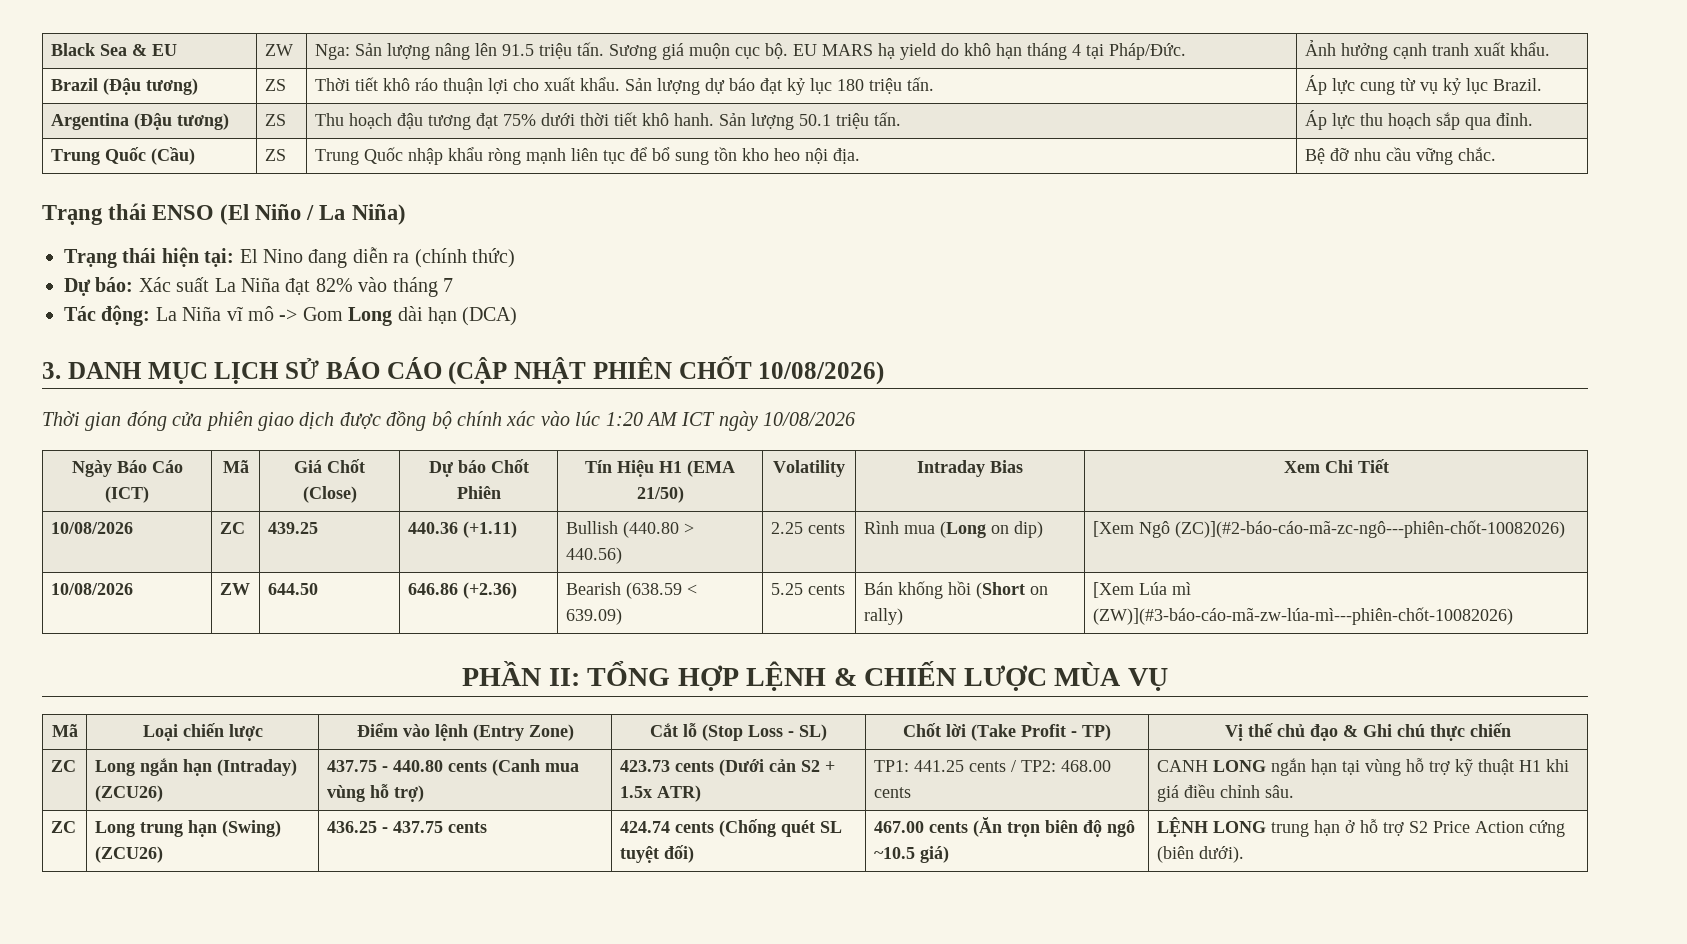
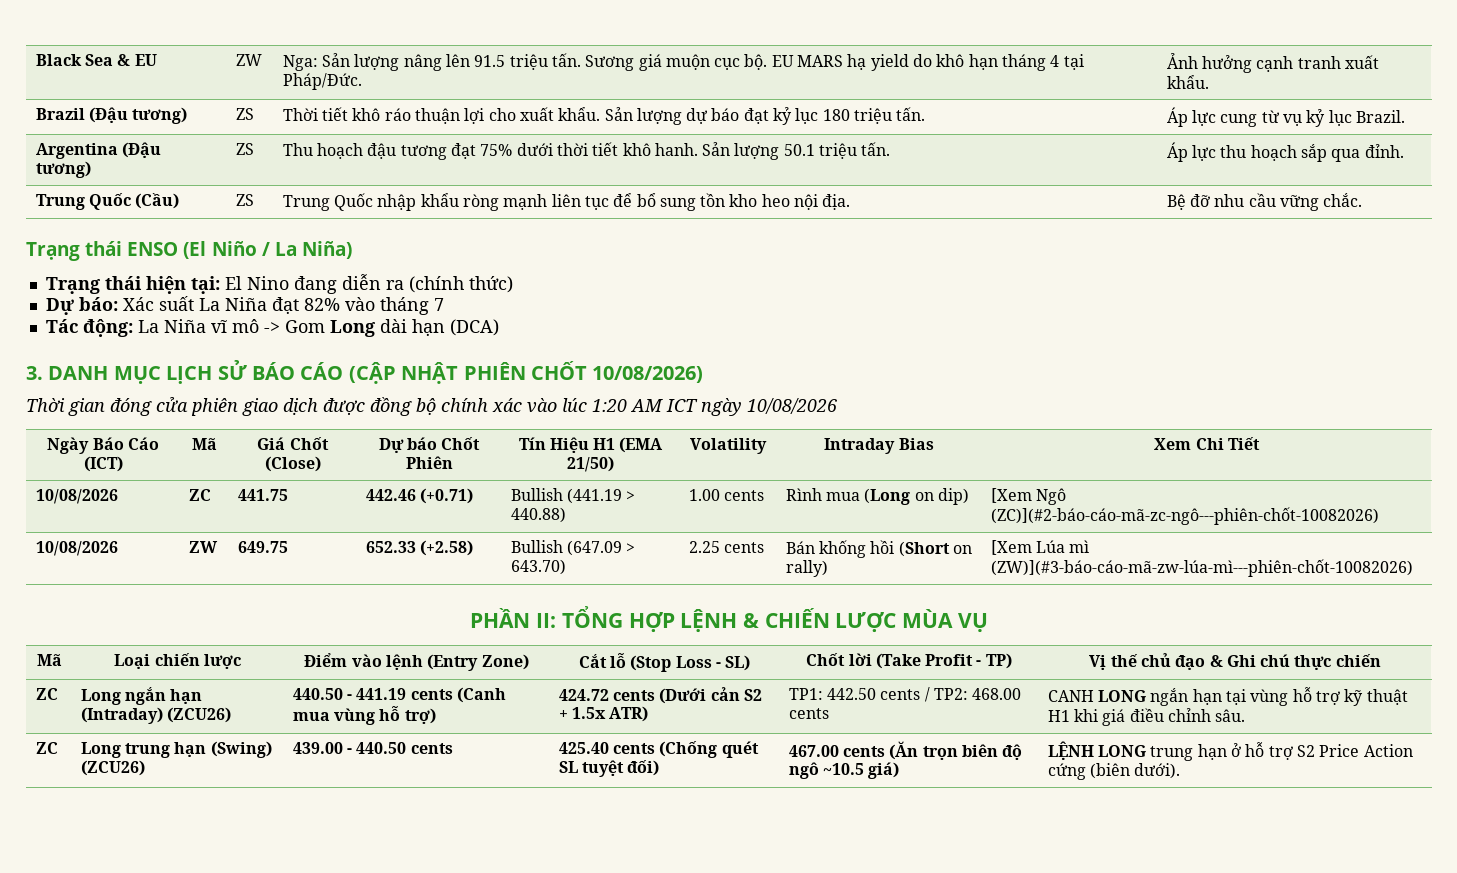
- 10/08/2026 | ZC | 439.25 | 440.36 (+1.11) | Bullish (440.80 > 440.56) | 2.25 cents | Rình mua (Long on dip) | [Xem Ngô (ZC)](#2-báo-cáo-mã-zc-ngô---phiên-chốt-10082026)
+ 10/08/2026 | ZC | 441.75 | 442.46 (+0.71) | Bullish (441.19 > 440.88) | 1.00 cents | Rình mua (Long on dip) | [Xem Ngô (ZC)](#2-báo-cáo-mã-zc-ngô---phiên-chốt-10082026)
- 10/08/2026 | ZW | 644.50 | 646.86 (+2.36) | Bearish (638.59 < 639.09) | 5.25 cents | Bán khống hồi (Short on rally) | [Xem Lúa mì (ZW)](#3-báo-cáo-mã-zw-lúa-mì---phiên-chốt-10082026)
+ 10/08/2026 | ZW | 649.75 | 652.33 (+2.58) | Bullish (647.09 > 643.70) | 2.25 cents | Bán khống hồi (Short on rally) | [Xem Lúa mì (ZW)](#3-báo-cáo-mã-zw-lúa-mì---phiên-chốt-10082026)
- 437.75 - 440.80 cents (Canh mua vùng hỗ trợ)
+ 440.50 - 441.19 cents (Canh mua vùng hỗ trợ)
- 423.73 cents (Dưới cản S2 + 1.5x ATR)
+ 424.72 cents (Dưới cản S2 + 1.5x ATR)
- TP1: 441.25 cents / TP2: 468.00 cents
+ TP1: 442.50 cents / TP2: 468.00 cents
- ZC | Long trung hạn (Swing) (ZCU26) | 436.25 - 437.75 cents | 424.74 cents (Chống quét SL tuyệt đối) | 467.00 cents (Ăn trọn biên độ ngô ~10.5 giá) | LỆNH LONG trung hạn ở hỗ trợ S2 Price Action cứng (biên dưới).
+ ZC | Long trung hạn (Swing) (ZCU26) | 439.00 - 440.50 cents | 425.40 cents (Chống quét SL tuyệt đối) | 467.00 cents (Ăn trọn biên độ ngô ~10.5 giá) | LỆNH LONG trung hạn ở hỗ trợ S2 Price Action cứng (biên dưới).

